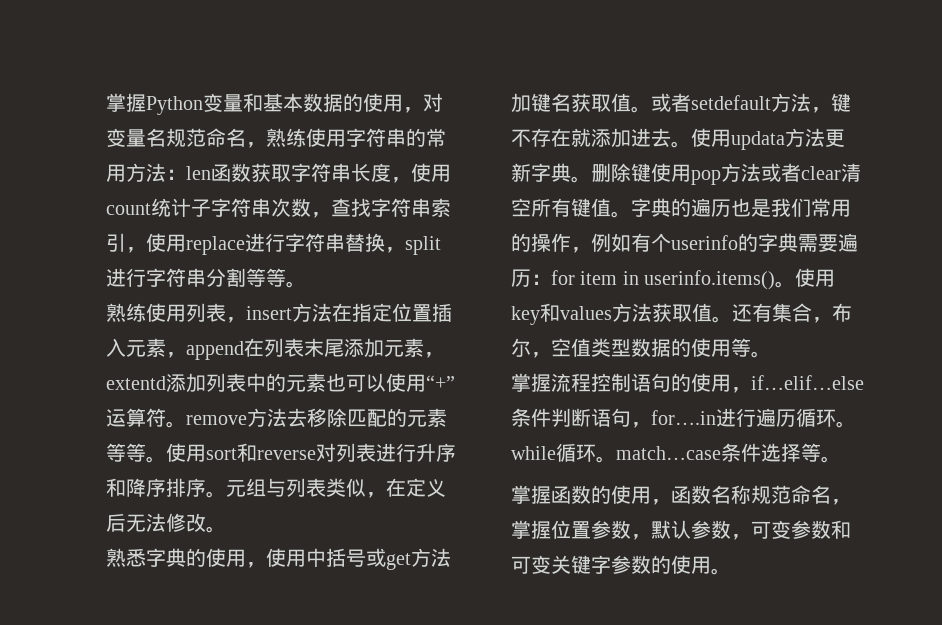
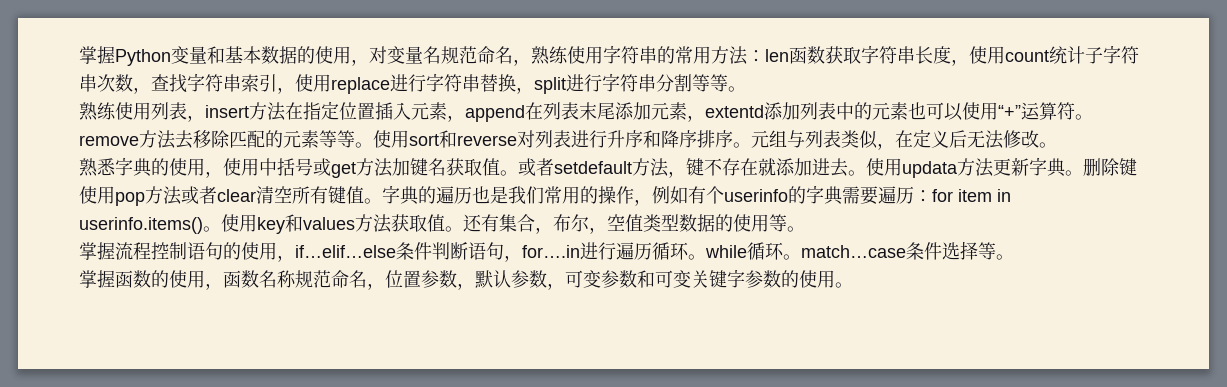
- 掌握函数的使用，函数名称规范命名，掌握位置参数，默认参数，可变参数和可变关键字参数的使用。
+ 掌握函数的使用，函数名称规范命名，位置参数，默认参数，可变参数和可变关键字参数的使用。

